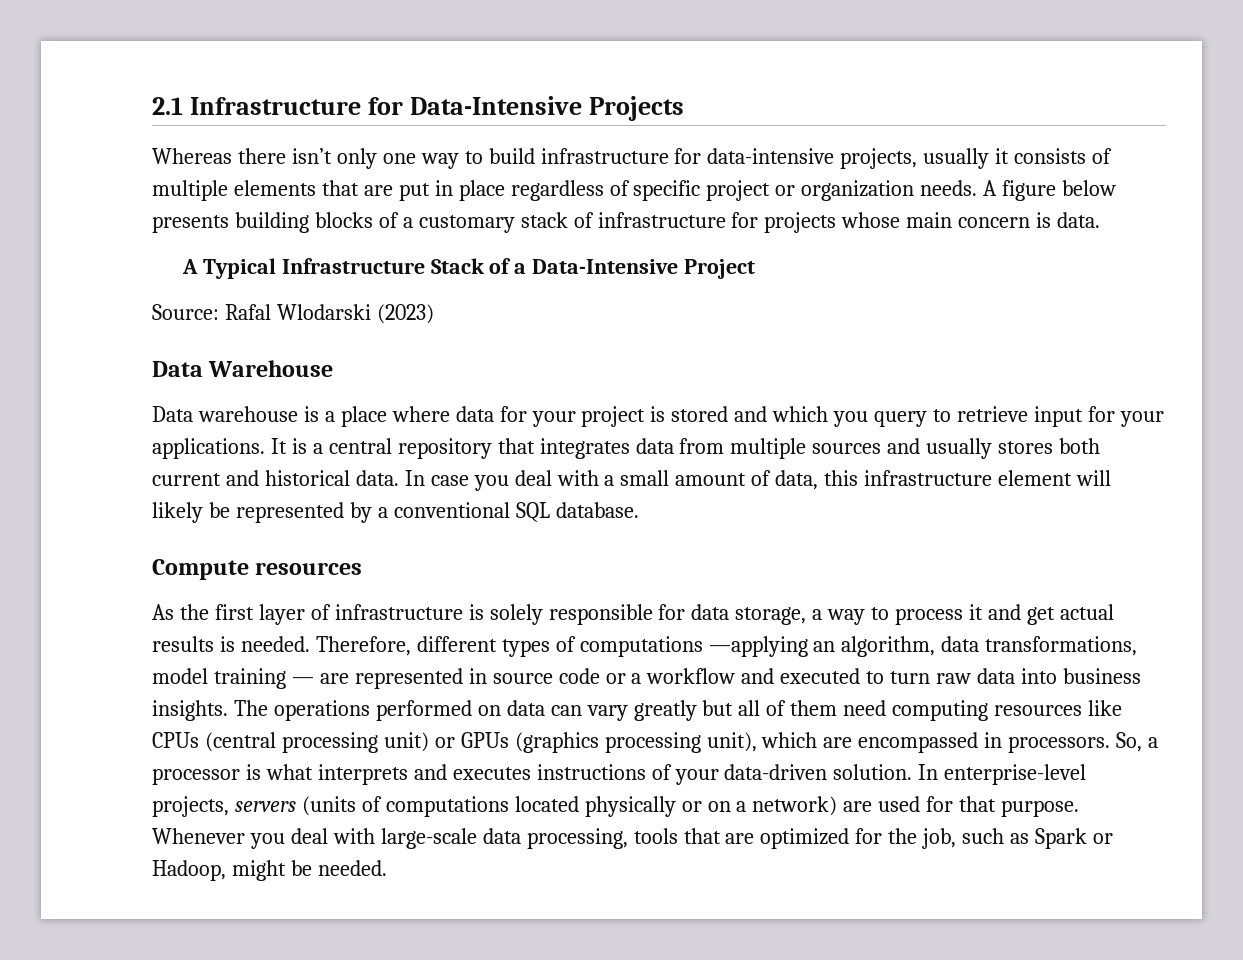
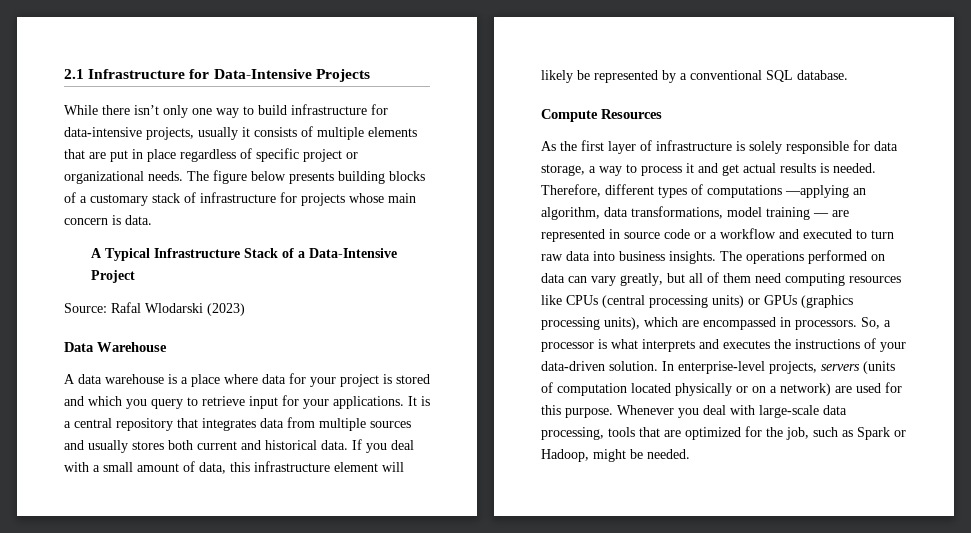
- Whereas there isn’t only one way to build infrastructure for data-intensive projects, usually it consists of multiple elements that are put in place regardless of specific project or organization needs. A figure below presents building blocks of a customary stack of infrastructure for projects whose main concern is data.
+ While there isn’t only one way to build infrastructure for data-intensive projects, usually it consists of multiple elements that are put in place regardless of specific project or organizational needs. The figure below presents building blocks of a customary stack of infrastructure for projects whose main concern is data.
- Data warehouse is a place where data for your project is stored and which you query to retrieve input for your applications.
+ A data warehouse is a place where data for your project is stored and which you query to retrieve input for your applications.
- In case you deal with a small amount of data, this infrastructure element will likely be represented by a conventional SQL database.
+ If you deal with a small amount of data, this infrastructure element will likely be represented by a conventional SQL database.
- Compute resources
+ Compute Resources
- The operations performed on data can vary greatly but all of them need computing resources like CPUs (central processing unit) or GPUs (graphics processing unit), which are encompassed in processors.
+ The operations performed on data can vary greatly, but all of them need computing resources like CPUs (central processing units) or GPUs (graphics processing units), which are encompassed in processors.
- So, a processor is what interprets and executes instructions of your data-driven solution.
+ So, a processor is what interprets and executes the instructions of your data-driven solution.
- In enterprise-level projects, servers (units of computations located physically or on a network) are used for that purpose.
+ In enterprise-level projects, servers (units of computation located physically or on a network) are used for this purpose.

